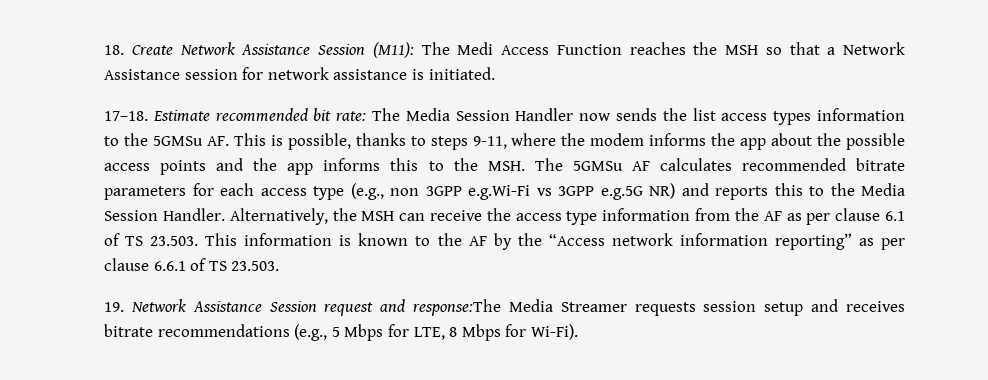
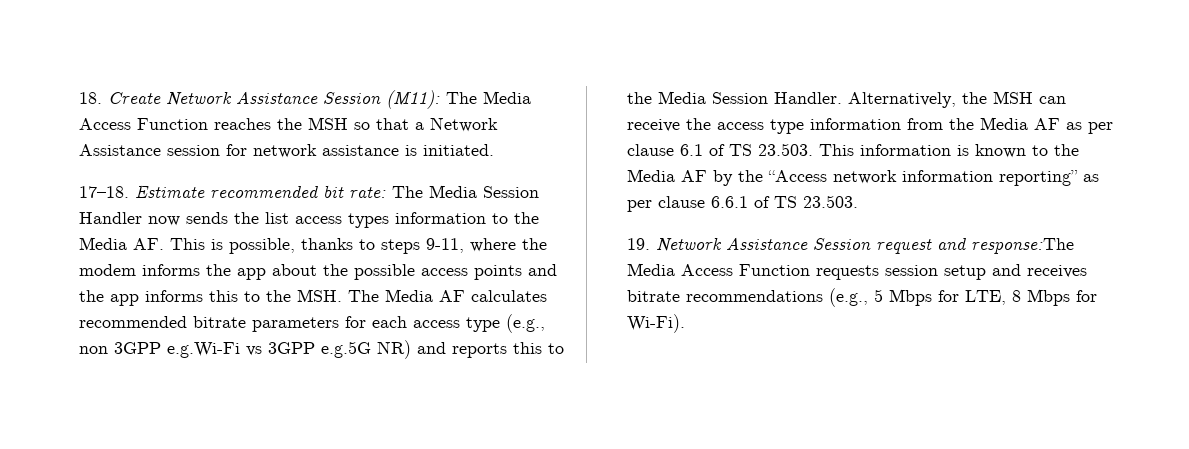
- 18. Create Network Assistance Session (M11): The Medi Access Function reaches the MSH so that a Network Assistance session for network assistance is initiated.
+ 18. Create Network Assistance Session (M11): The Media Access Function reaches the MSH so that a Network Assistance session for network assistance is initiated.
- The Media Session Handler now sends the list access types information to the 5GMSu AF. This is possible, thanks to steps 9-11, where the modem informs the app about the possible access points and the app informs this to the MSH. The 5GMSu AF calculates recommended bitrate parameters for each access type (e.g., non 3GPP e.g.Wi-Fi vs 3GPP e.g.5G NR) and reports this to the Media Session Handler.
+ The Media Session Handler now sends the list access types information to the Media AF. This is possible, thanks to steps 9-11, where the modem informs the app about the possible access points and the app informs this to the MSH. The Media AF calculates recommended bitrate parameters for each access type (e.g., non 3GPP e.g.Wi-Fi vs 3GPP e.g.5G NR) and reports this to the Media Session Handler.
- Alternatively, the MSH can receive the access type information from the AF as per clause 6.1 of TS 23.503. This information is known to the AF by the “Access network information reporting” as per clause 6.6.1 of TS 23.503.
+ Alternatively, the MSH can receive the access type information from the Media AF as per clause 6.1 of TS 23.503. This information is known to the Media AF by the “Access network information reporting” as per clause 6.6.1 of TS 23.503.
- 19. Network Assistance Session request and response:The Media Streamer requests session setup and receives bitrate recommendations (e.g., 5 Mbps for LTE, 8 Mbps for Wi-Fi).
+ 19. Network Assistance Session request and response:The Media Access Function requests session setup and receives bitrate recommendations (e.g., 5 Mbps for LTE, 8 Mbps for Wi-Fi).

